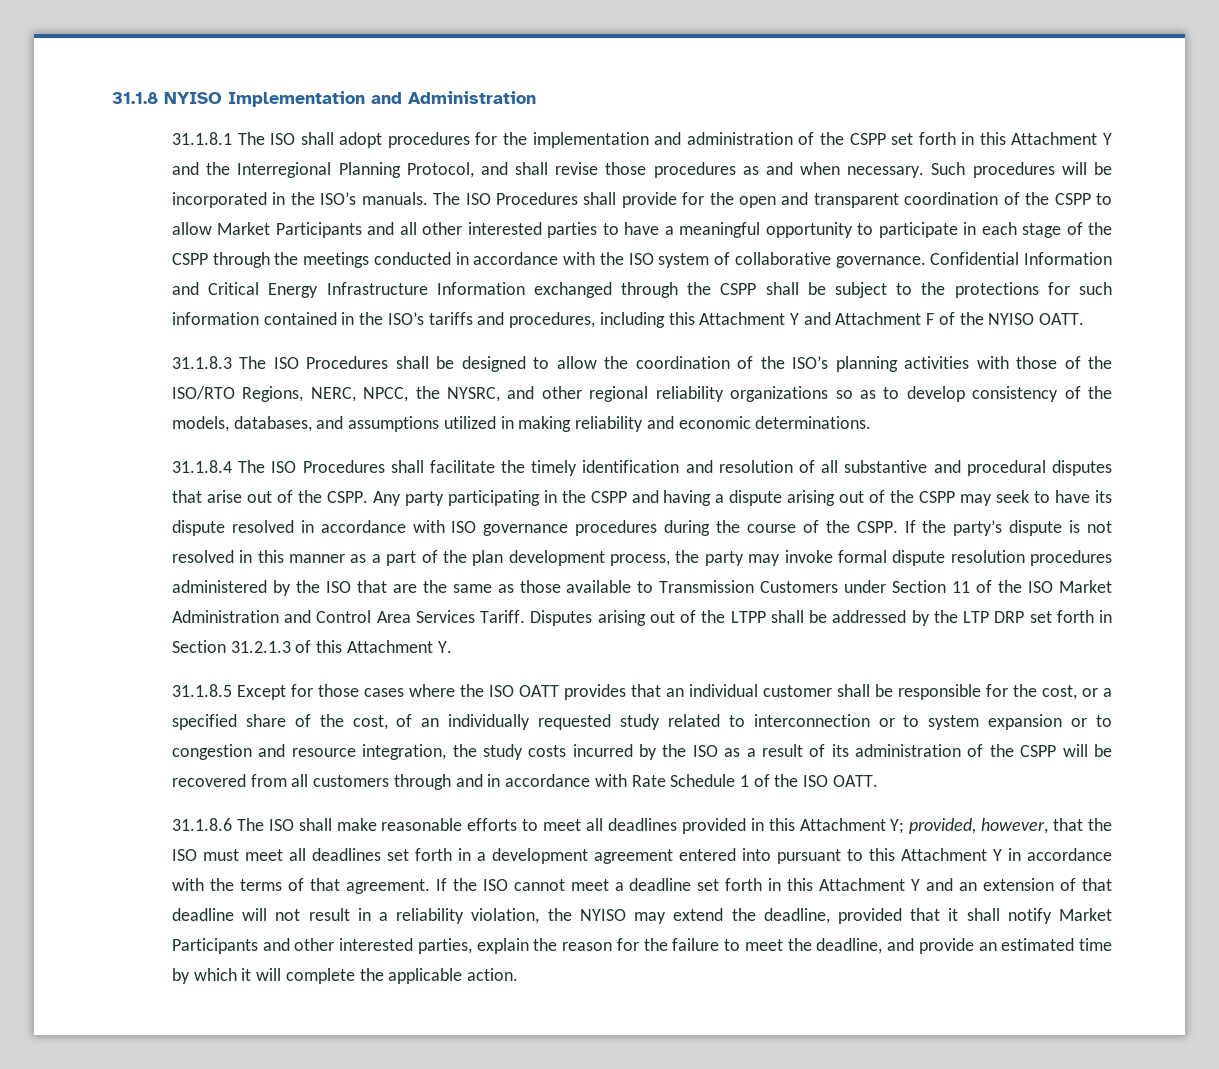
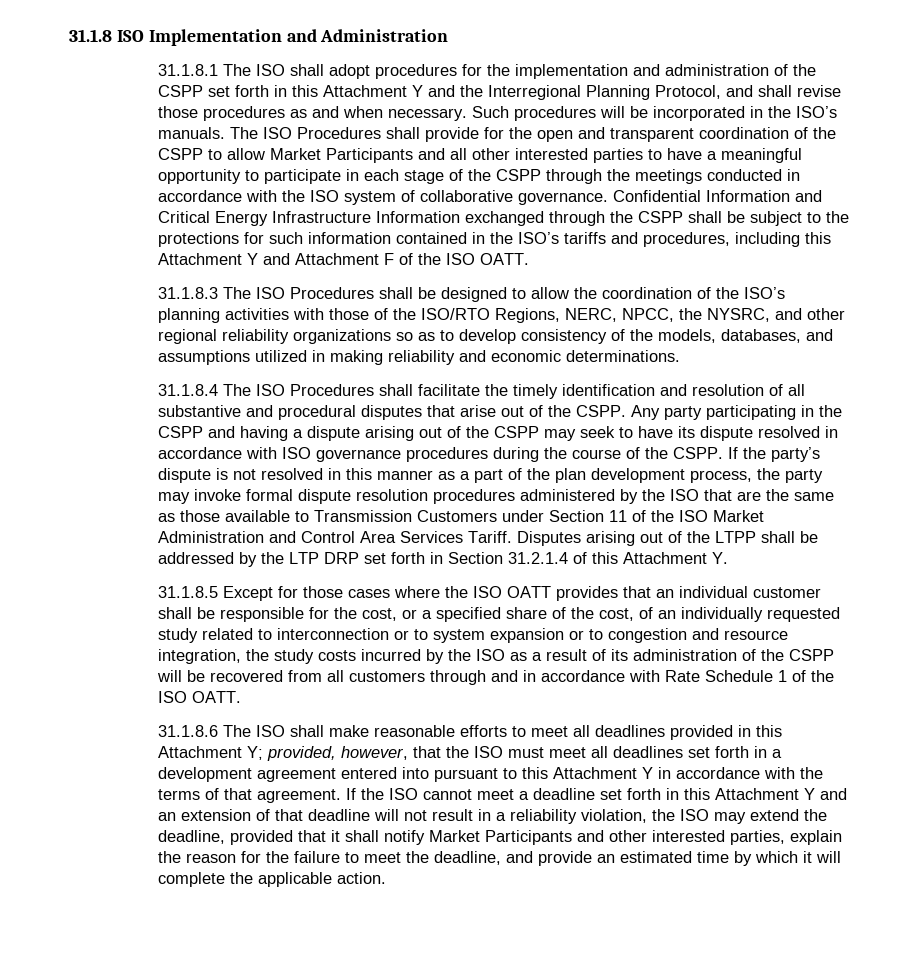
- 31.1.8 NYISO Implementation and Administration
+ 31.1.8 ISO Implementation and Administration
- Confidential Information and Critical Energy Infrastructure Information exchanged through the CSPP shall be subject to the protections for such information contained in the ISO’s tariffs and procedures, including this Attachment Y and Attachment F of the NYISO OATT.
+ Confidential Information and Critical Energy Infrastructure Information exchanged through the CSPP shall be subject to the protections for such information contained in the ISO’s tariffs and procedures, including this Attachment Y and Attachment F of the ISO OATT.
- Disputes arising out of the LTPP shall be addressed by the LTP DRP set forth in Section 31.2.1.3 of this Attachment Y.
+ Disputes arising out of the LTPP shall be addressed by the LTP DRP set forth in Section 31.2.1.4 of this Attachment Y.
- If the ISO cannot meet a deadline set forth in this Attachment Y and an extension of that deadline will not result in a reliability violation, the NYISO may extend the deadline, provided that it shall notify Market Participants and other interested parties, explain the reason for the failure to meet the deadline, and provide an estimated time by which it will complete the applicable action.
+ If the ISO cannot meet a deadline set forth in this Attachment Y and an extension of that deadline will not result in a reliability violation, the ISO may extend the deadline, provided that it shall notify Market Participants and other interested parties, explain the reason for the failure to meet the deadline, and provide an estimated time by which it will complete the applicable action.

